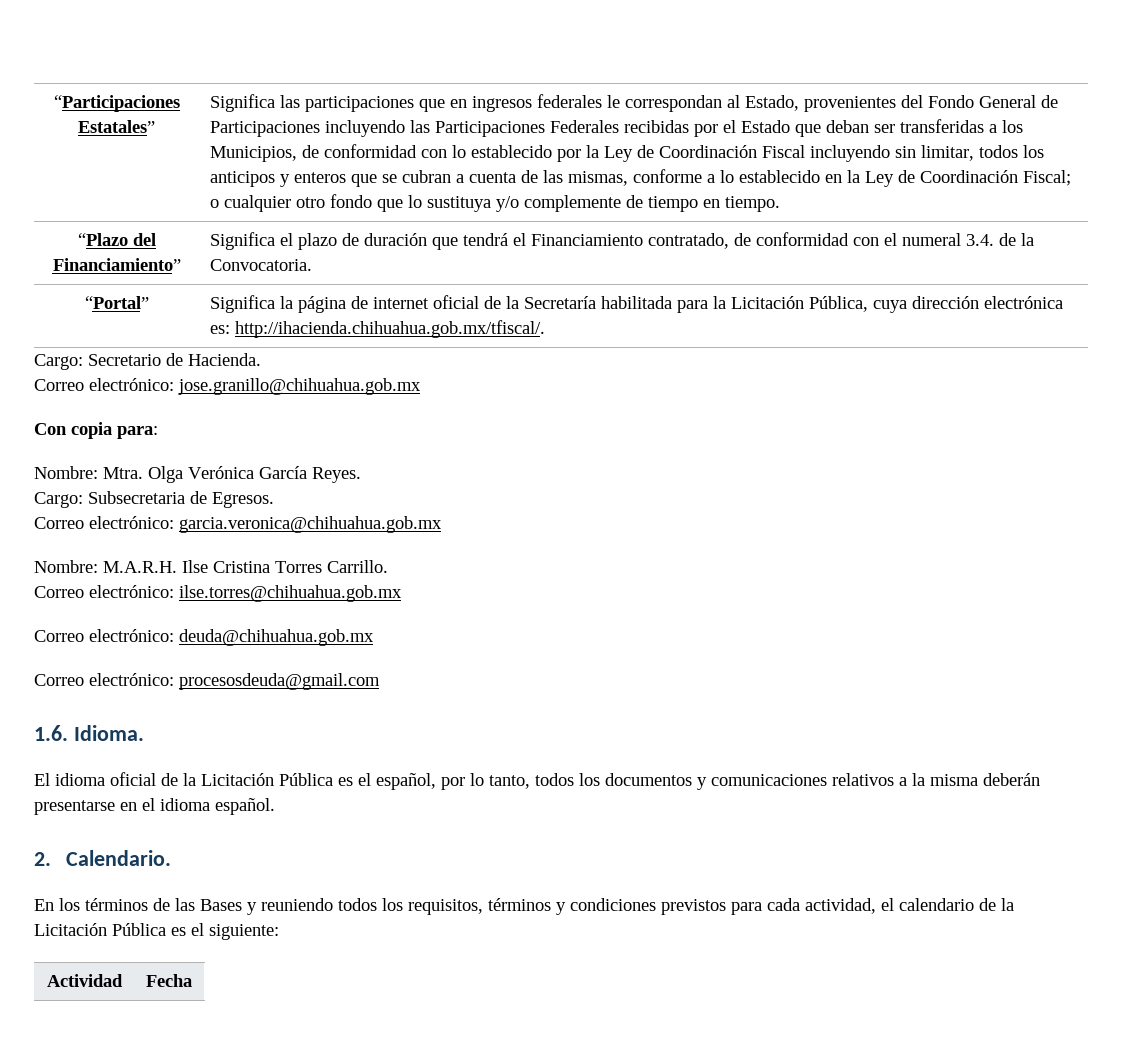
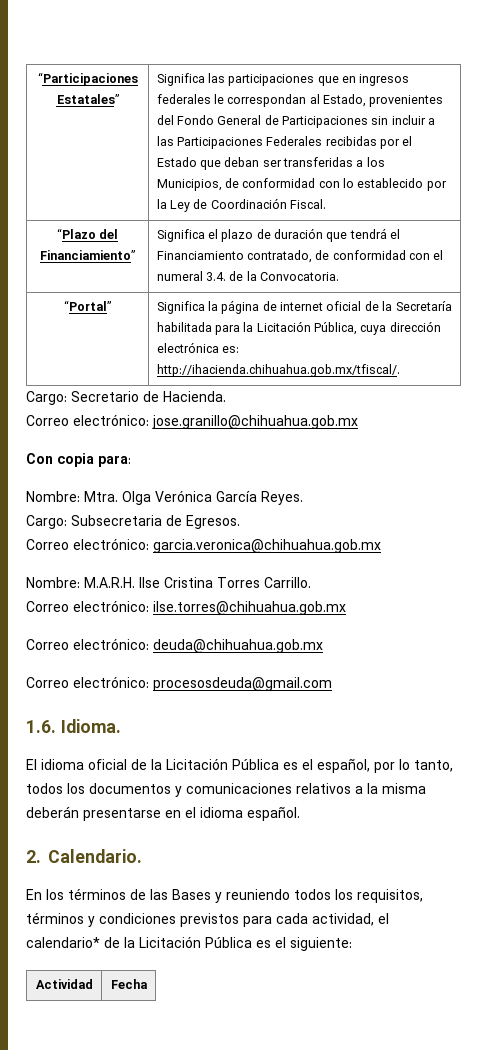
- Significa las participaciones que en ingresos federales le correspondan al Estado, provenientes del Fondo General de Participaciones incluyendo las Participaciones Federales recibidas por el Estado que deban ser transferidas a los Municipios, de conformidad con lo establecido por la Ley de Coordinación Fiscal incluyendo sin limitar, todos los anticipos y enteros que se cubran a cuenta de las mismas, conforme a lo establecido en la Ley de Coordinación Fiscal; o cualquier otro fondo que lo sustituya y/o complemente de tiempo en tiempo.
+ Significa las participaciones que en ingresos federales le correspondan al Estado, provenientes del Fondo General de Participaciones sin incluir a las Participaciones Federales recibidas por el Estado que deban ser transferidas a los Municipios, de conformidad con lo establecido por la Ley de Coordinación Fiscal.
- En los términos de las Bases y reuniendo todos los requisitos, términos y condiciones previstos para cada actividad, el calendario de la Licitación Pública es el siguiente:
+ En los términos de las Bases y reuniendo todos los requisitos, términos y condiciones previstos para cada actividad, el calendario* de la Licitación Pública es el siguiente:

